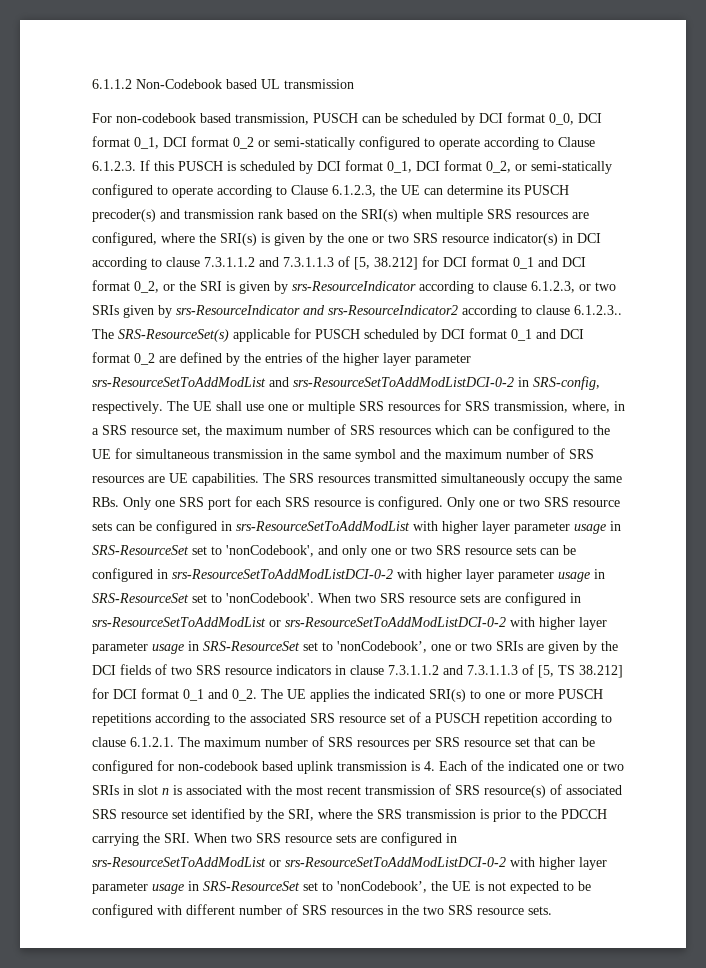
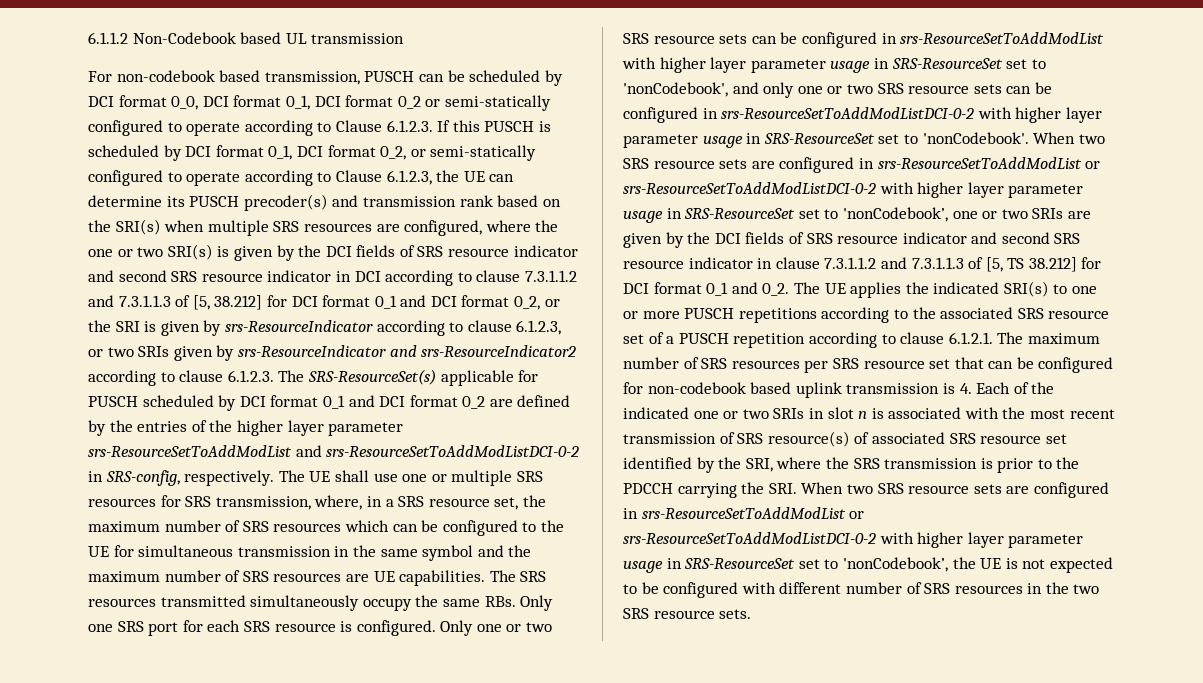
- For non-codebook based transmission, PUSCH can be scheduled by DCI format 0_0, DCI format 0_1, DCI format 0_2 or semi-statically configured to operate according to Clause 6.1.2.3. If this PUSCH is scheduled by DCI format 0_1, DCI format 0_2, or semi-statically configured to operate according to Clause 6.1.2.3, the UE can determine its PUSCH precoder(s) and transmission rank based on the SRI(s) when multiple SRS resources are configured, where the SRI(s) is given by the one or two SRS resource indicator(s) in DCI according to clause 7.3.1.1.2 and 7.3.1.1.3 of [5, 38.212] for DCI format 0_1 and DCI format 0_2, or the SRI is given by srs-ResourceIndicator according to clause 6.1.2.3, or two SRIs given by srs-ResourceIndicator and srs-ResourceIndicator2 according to clause 6.1.2.3.. The SRS-ResourceSet(s) applicable for PUSCH scheduled by DCI format 0_1 and DCI format 0_2 are defined by the entries of the higher layer parameter srs-ResourceSetToAddModList and srs-ResourceSetToAddModListDCI-0-2 in SRS-config, respectively.
+ For non-codebook based transmission, PUSCH can be scheduled by DCI format 0_0, DCI format 0_1, DCI format 0_2 or semi-statically configured to operate according to Clause 6.1.2.3. If this PUSCH is scheduled by DCI format 0_1, DCI format 0_2, or semi-statically configured to operate according to Clause 6.1.2.3, the UE can determine its PUSCH precoder(s) and transmission rank based on the SRI(s) when multiple SRS resources are configured, where the one or two SRI(s) is given by the DCI fields of SRS resource indicator and second SRS resource indicator in DCI according to clause 7.3.1.1.2 and 7.3.1.1.3 of [5, 38.212] for DCI format 0_1 and DCI format 0_2, or the SRI is given by srs-ResourceIndicator according to clause 6.1.2.3, or two SRIs given by srs-ResourceIndicator and srs-ResourceIndicator2 according to clause 6.1.2.3. The SRS-ResourceSet(s) applicable for PUSCH scheduled by DCI format 0_1 and DCI format 0_2 are defined by the entries of the higher layer parameter srs-ResourceSetToAddModList and srs-ResourceSetToAddModListDCI-0-2 in SRS-config, respectively.
- When two SRS resource sets are configured in srs-ResourceSetToAddModList or srs-ResourceSetToAddModListDCI-0-2 with higher layer parameter usage in SRS-ResourceSet set to 'nonCodebook’, one or two SRIs are given by the DCI fields of two SRS resource indicators in clause 7.3.1.1.2 and 7.3.1.1.3 of [5, TS 38.212] for DCI format 0_1 and 0_2.
+ When two SRS resource sets are configured in srs-ResourceSetToAddModList or srs-ResourceSetToAddModListDCI-0-2 with higher layer parameter usage in SRS-ResourceSet set to 'nonCodebook’, one or two SRIs are given by the DCI fields of SRS resource indicator and second SRS resource indicator in clause 7.3.1.1.2 and 7.3.1.1.3 of [5, TS 38.212] for DCI format 0_1 and 0_2.

